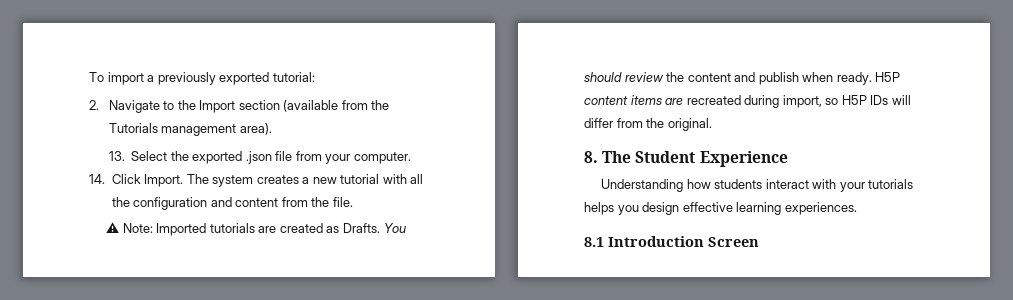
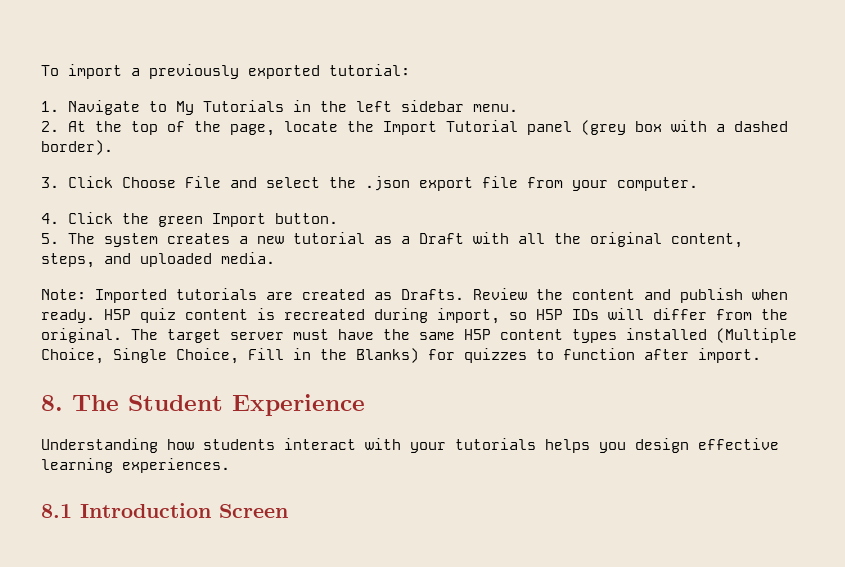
- 2. Navigate to the Import section (available from the Tutorials management area).
- 13. Select the exported .json file from your computer.
- 14. Click Import. The system creates a new tutorial with all the configuration and content from the file.
- ⚠ Note: Imported tutorials are created as Drafts.
+ 1. Navigate to My Tutorials in the left sidebar menu.
+ 2. At the top of the page, locate the Import Tutorial panel (grey box with a dashed border).
+ 3. Click Choose File and select the .json export file from your computer.
+ 4. Click the green Import button.
+ 5. The system creates a new tutorial as a Draft with all the original content, steps, and uploaded media.
+ Note: Imported tutorials are created as Drafts.
- You should review the content and publish when ready.
+ Review the content and publish when ready.
- H5P content items are recreated during import, so H5P IDs will differ from the original.
+ H5P quiz content is recreated during import, so H5P IDs will differ from the original. The target server must have the same H5P content types installed (Multiple Choice, Single Choice, Fill in the Blanks) for quizzes to function after import.

